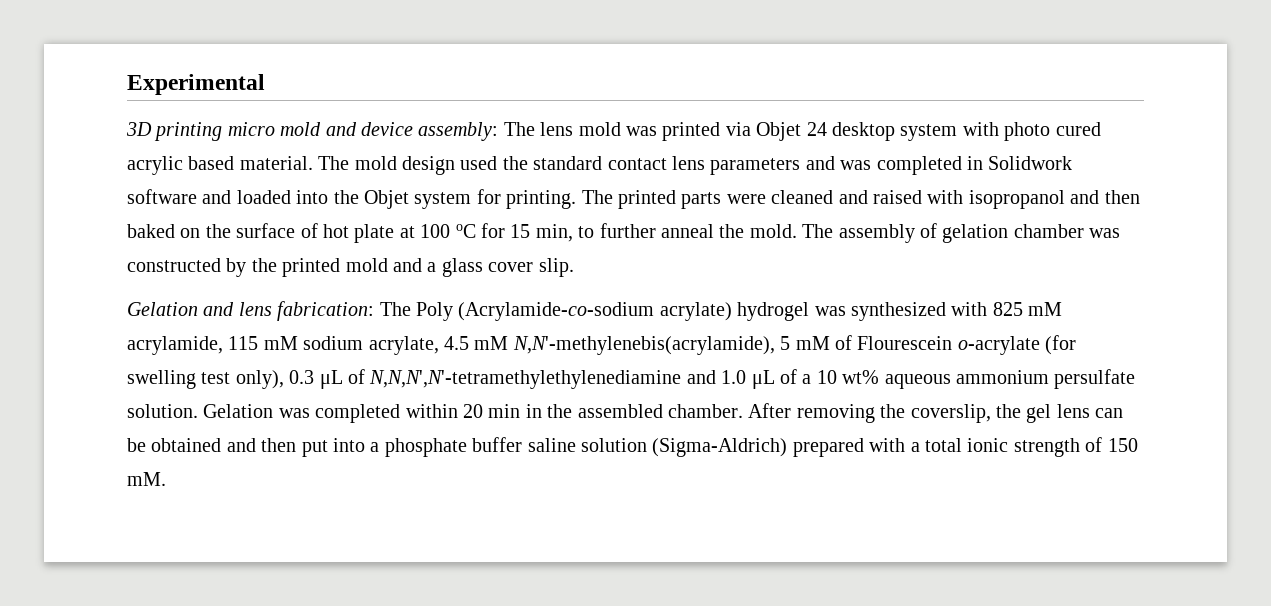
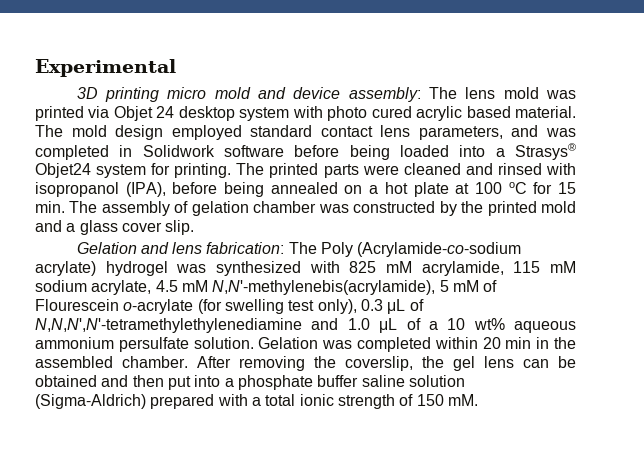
- The mold design used the standard contact lens parameters and was completed in Solidwork software and loaded into the Objet system for printing.
+ The mold design employed standard contact lens parameters, and was completed in Solidwork software before being loaded into a Strasys® Objet24 system for printing.
- The printed parts were cleaned and raised with isopropanol and then baked on the surface of hot plate at 100 oC for 15 min, to further anneal the mold. The assembly of gelation chamber was constructed by the printed mold and a glass cover slip.
+ The printed parts were cleaned and rinsed with isopropanol (IPA), before being annealed on a hot plate at 100 oC for 15 min. The assembly of gelation chamber was constructed by the printed mold and a glass cover slip.

